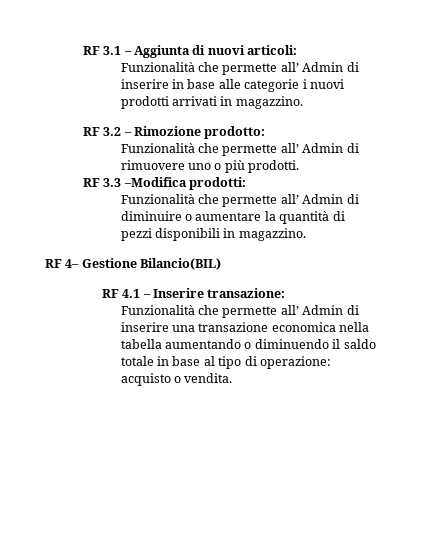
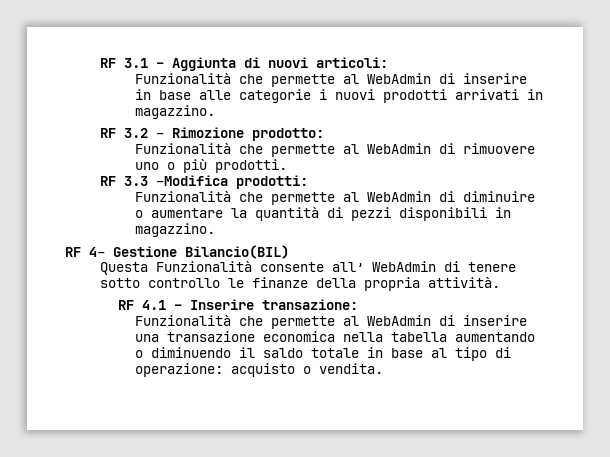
- Funzionalità che permette all’ Admin di inserire in base alle categorie i nuovi prodotti arrivati in magazzino.
+ Funzionalità che permette al WebAdmin di inserire in base alle categorie i nuovi prodotti arrivati in magazzino.
- Funzionalità che permette all’ Admin di rimuovere uno o più prodotti.
+ Funzionalità che permette al WebAdmin di rimuovere uno o più prodotti.
- Funzionalità che permette all’ Admin di diminuire o aumentare la quantità di pezzi disponibili in magazzino.
+ Funzionalità che permette al WebAdmin di diminuire o aumentare la quantità di pezzi disponibili in magazzino.
+ Questa Funzionalità consente all’ WebAdmin di tenere sotto controllo le finanze della propria attività.
- Funzionalità che permette all’ Admin di inserire una transazione economica nella tabella aumentando o diminuendo il saldo totale in base al tipo di operazione: acquisto o vendita.
+ Funzionalità che permette al WebAdmin di inserire una transazione economica nella tabella aumentando o diminuendo il saldo totale in base al tipo di operazione: acquisto o vendita.

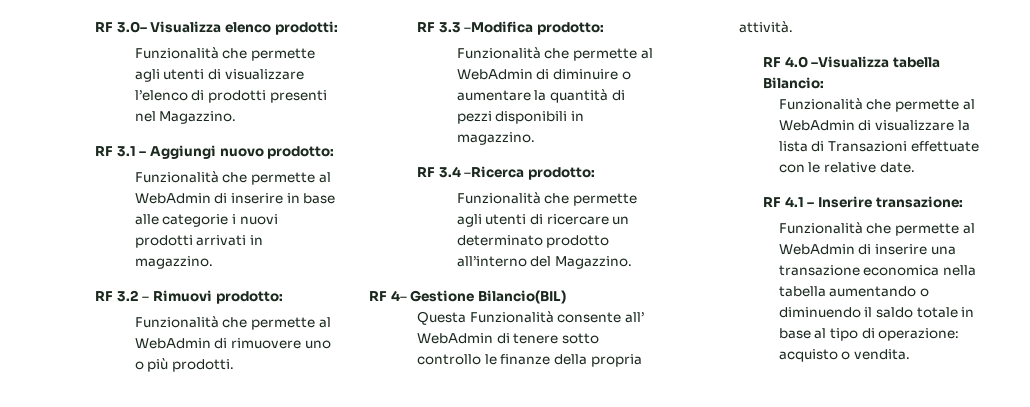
- RF 3.1 – Aggiunta di nuovi articoli:
+ RF 3.0– Visualizza elenco prodotti:
+ Funzionalità che permette agli utenti di visualizzare l’elenco di prodotti presenti nel Magazzino.
+ RF 3.1 – Aggiungi nuovo prodotto:
- RF 3.2 – Rimozione prodotto:
+ RF 3.2 – Rimuovi prodotto:
- RF 3.3 –Modifica prodotti:
+ RF 3.3 –Modifica prodotto:
+ RF 3.4 –Ricerca prodotto:
+ Funzionalità che permette agli utenti di ricercare un determinato prodotto all’interno del Magazzino.
+ RF 4.0 –Visualizza tabella Bilancio:
+ Funzionalità che permette al WebAdmin di visualizzare la lista di Transazioni effettuate con le relative date.

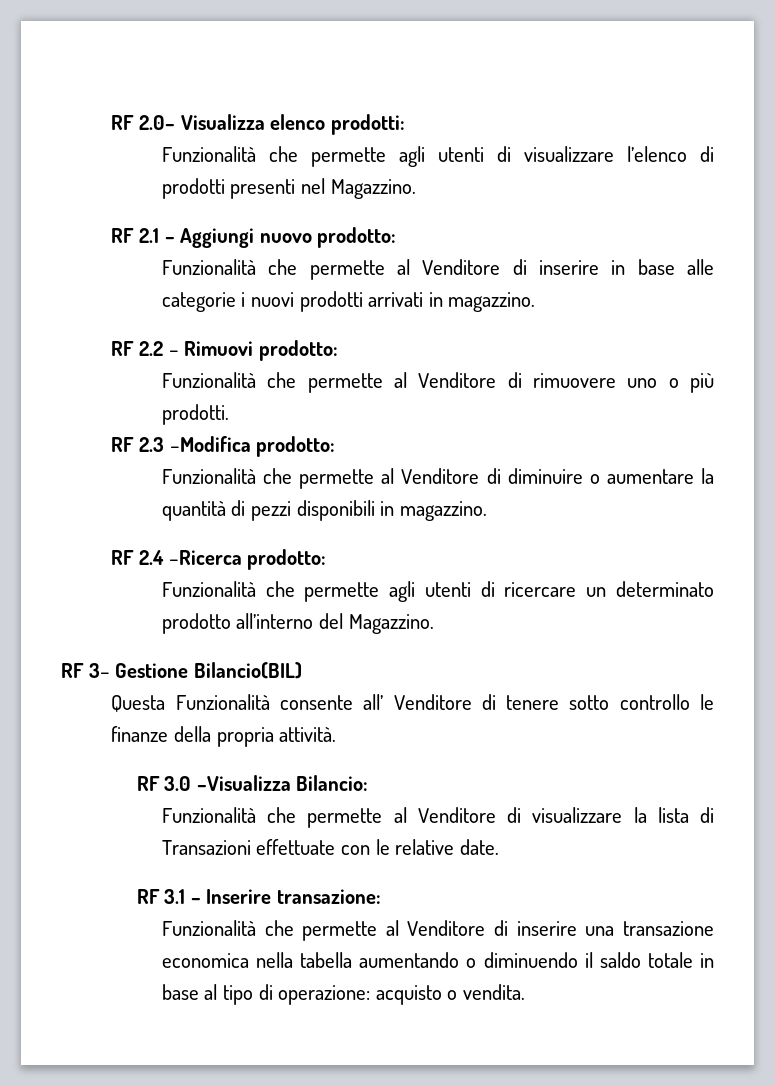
- RF 3.0– Visualizza elenco prodotti:
+ RF 2.0– Visualizza elenco prodotti:
- RF 3.1 – Aggiungi nuovo prodotto:
+ RF 2.1 – Aggiungi nuovo prodotto:
- Funzionalità che permette al WebAdmin di inserire in base alle categorie i nuovi prodotti arrivati in magazzino.
+ Funzionalità che permette al Venditore di inserire in base alle categorie i nuovi prodotti arrivati in magazzino.
- RF 3.2 – Rimuovi prodotto:
+ RF 2.2 – Rimuovi prodotto:
- Funzionalità che permette al WebAdmin di rimuovere uno o più prodotti.
+ Funzionalità che permette al Venditore di rimuovere uno o più prodotti.
- RF 3.3 –Modifica prodotto:
+ RF 2.3 –Modifica prodotto:
- Funzionalità che permette al WebAdmin di diminuire o aumentare la quantità di pezzi disponibili in magazzino.
+ Funzionalità che permette al Venditore di diminuire o aumentare la quantità di pezzi disponibili in magazzino.
- RF 3.4 –Ricerca prodotto:
+ RF 2.4 –Ricerca prodotto:
- RF 4– Gestione Bilancio(BIL)
+ RF 3– Gestione Bilancio(BIL)
- Questa Funzionalità consente all’ WebAdmin di tenere sotto controllo le finanze della propria attività.
+ Questa Funzionalità consente all’ Venditore di tenere sotto controllo le finanze della propria attività.
- RF 4.0 –Visualizza tabella Bilancio:
+ RF 3.0 –Visualizza Bilancio:
- Funzionalità che permette al WebAdmin di visualizzare la lista di Transazioni effettuate con le relative date.
+ Funzionalità che permette al Venditore di visualizzare la lista di Transazioni effettuate con le relative date.
- RF 4.1 – Inserire transazione:
+ RF 3.1 – Inserire transazione:
- Funzionalità che permette al WebAdmin di inserire una transazione economica nella tabella aumentando o diminuendo il saldo totale in base al tipo di operazione: acquisto o vendita.
+ Funzionalità che permette al Venditore di inserire una transazione economica nella tabella aumentando o diminuendo il saldo totale in base al tipo di operazione: acquisto o vendita.

